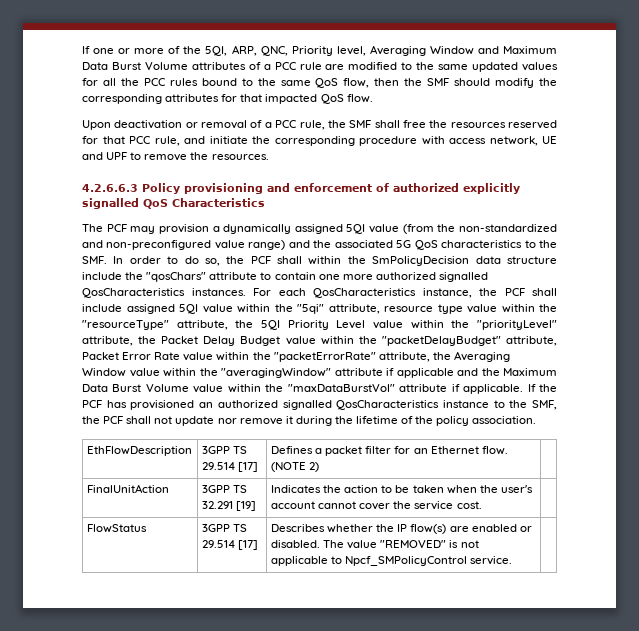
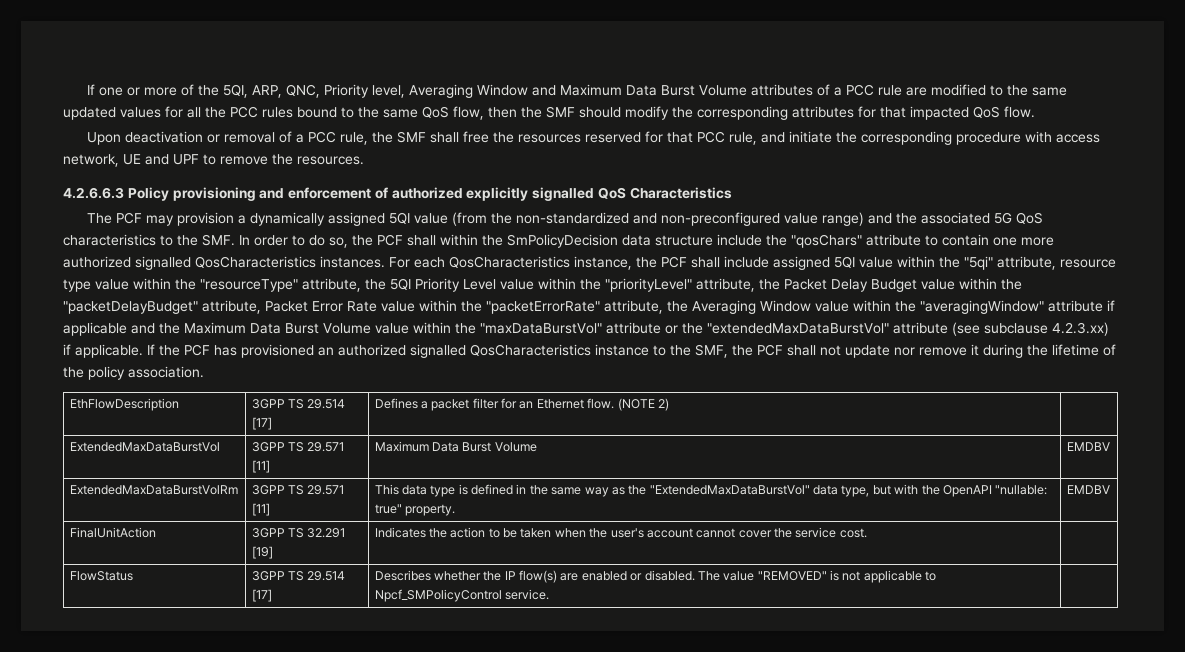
- For each QosCharacteristics instance, the PCF shall include assigned 5QI value within the "5qi" attribute, resource type value within the "resourceType" attribute, the 5QI Priority Level value within the "priorityLevel" attribute, the Packet Delay Budget value within the "packetDelayBudget" attribute, Packet Error Rate value within the "packetErrorRate" attribute, the Averaging Window value within the "averagingWindow" attribute if applicable and the Maximum Data Burst Volume value within the "maxDataBurstVol" attribute if applicable.
+ For each QosCharacteristics instance, the PCF shall include assigned 5QI value within the "5qi" attribute, resource type value within the "resourceType" attribute, the 5QI Priority Level value within the "priorityLevel" attribute, the Packet Delay Budget value within the "packetDelayBudget" attribute, Packet Error Rate value within the "packetErrorRate" attribute, the Averaging Window value within the "averagingWindow" attribute if applicable and the Maximum Data Burst Volume value within the "maxDataBurstVol" attribute or the "extendedMaxDataBurstVol" attribute (see subclause 4.2.3.xx) if applicable.
+ ExtendedMaxDataBurstVol | 3GPP TS 29.571 [11] | Maximum Data Burst Volume | EMDBV
+ ExtendedMaxDataBurstVolRm | 3GPP TS 29.571 [11] | This data type is defined in the same way as the "ExtendedMaxDataBurstVol" data type, but with the OpenAPI "nullable: true" property. | EMDBV

